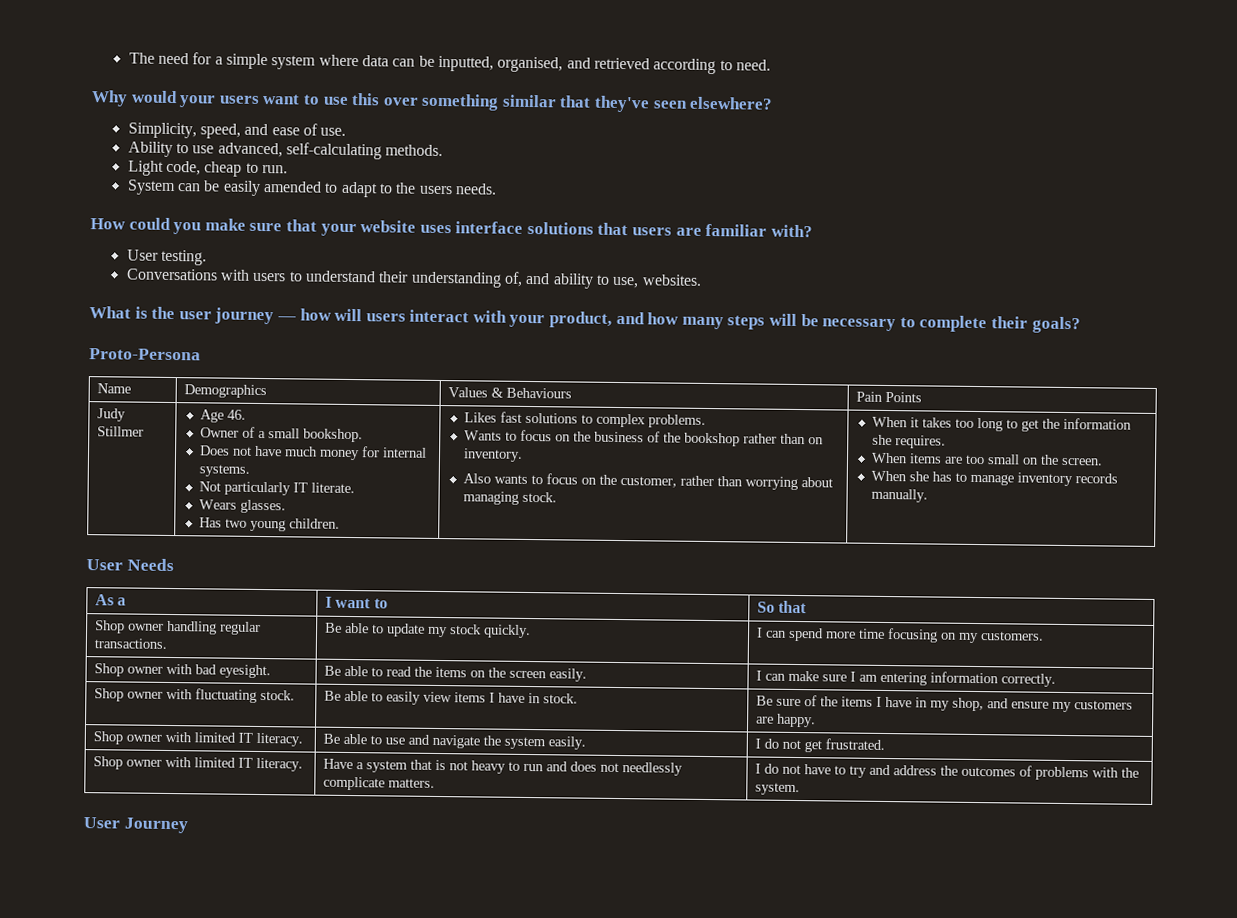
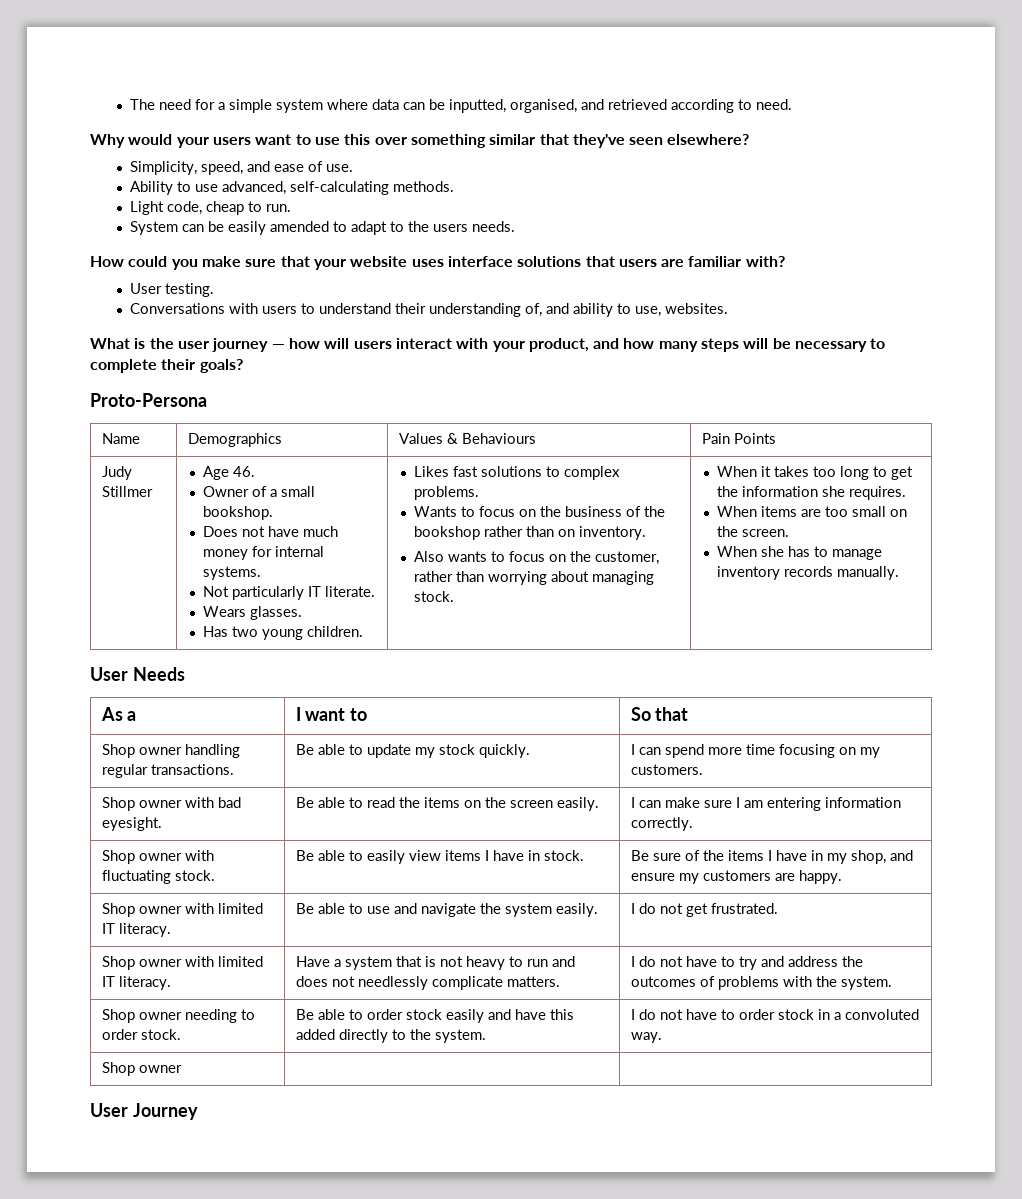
+ Shop owner needing to order stock. | Be able to order stock easily and have this added directly to the system. | I do not have to order stock in a convoluted way.
+ Shop owner | |

